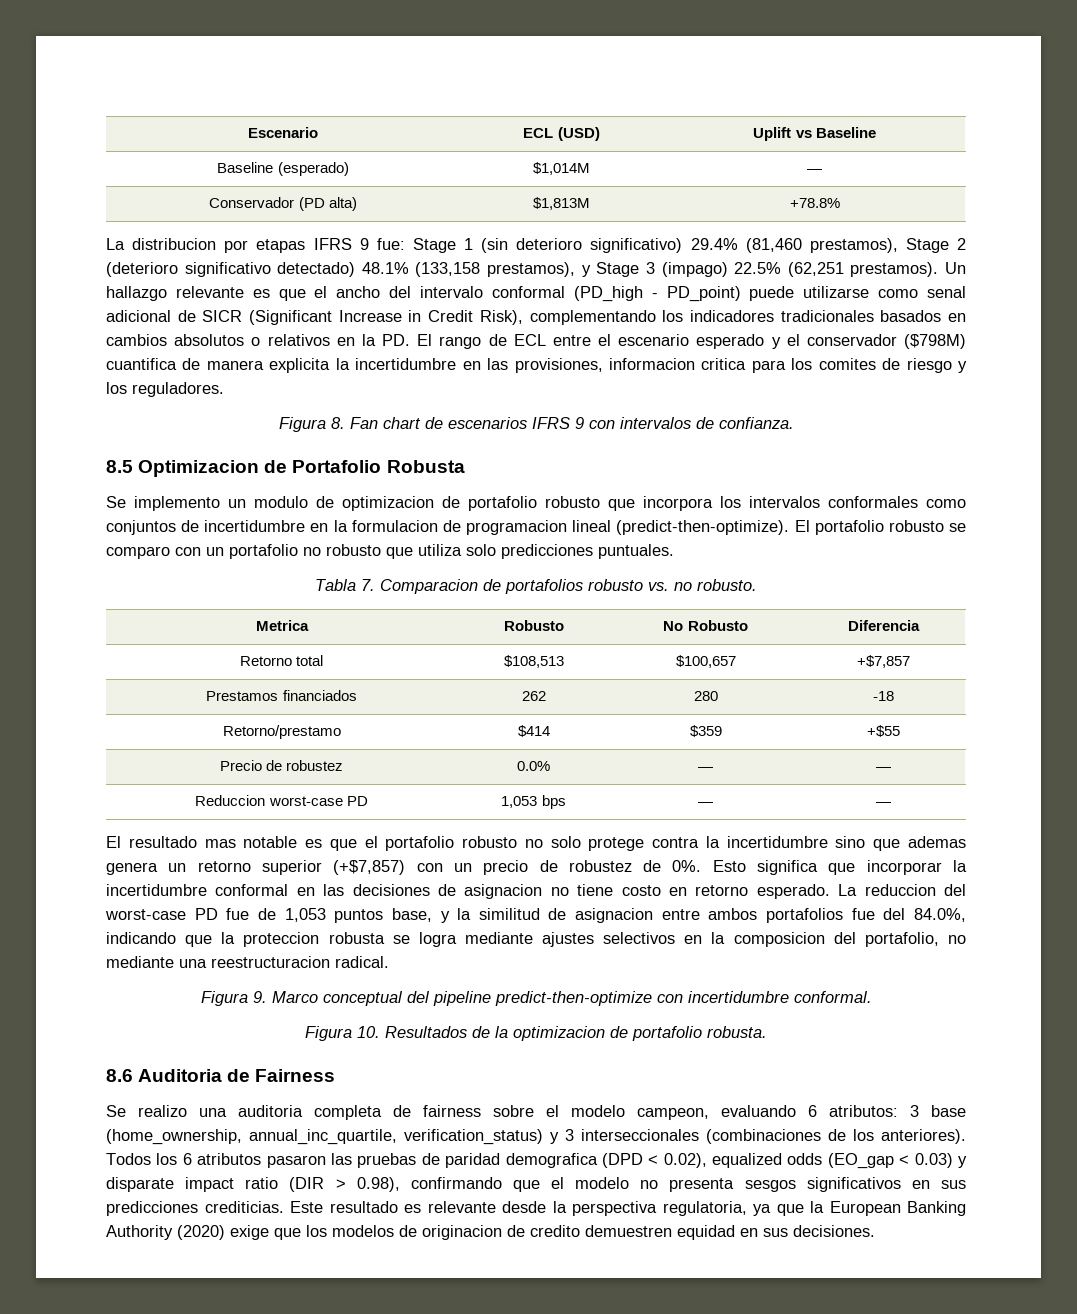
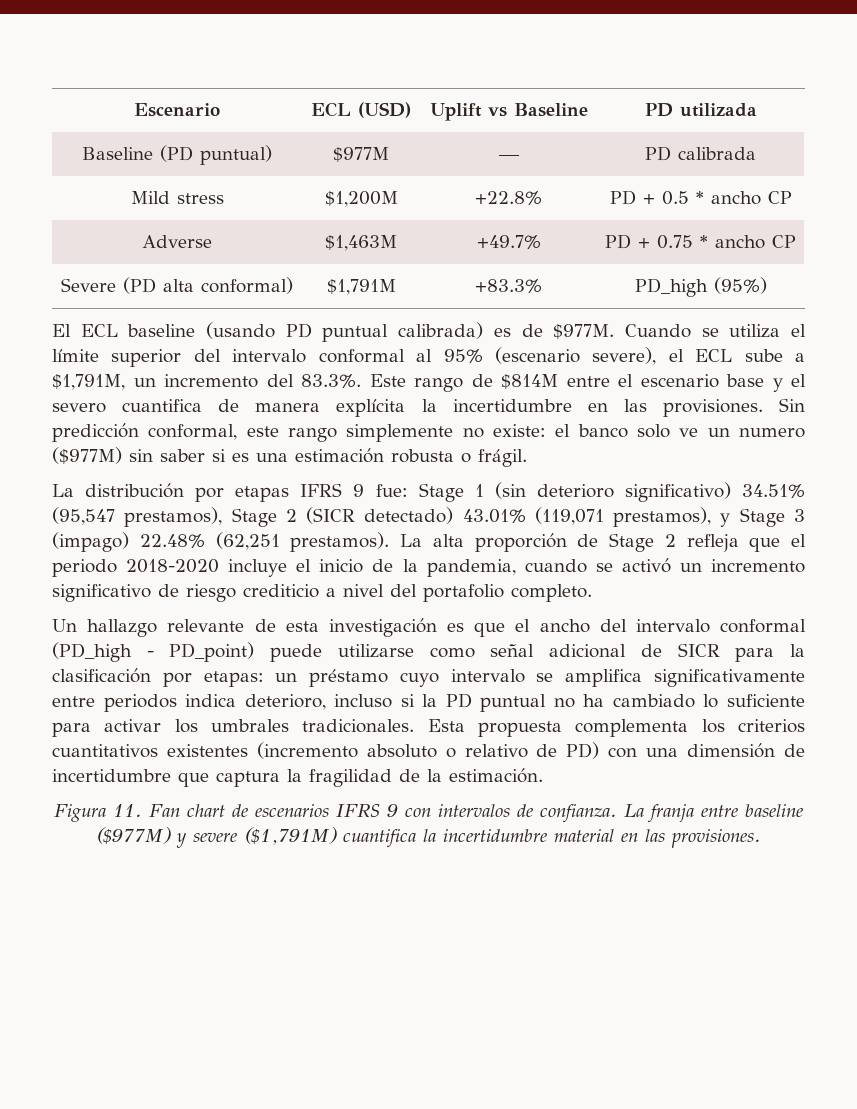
- Escenario | ECL (USD) | Uplift vs Baseline
- Baseline (esperado) | $1,014M | —
- Conservador (PD alta) | $1,813M | +78.8%
- La distribucion por etapas IFRS 9 fue: Stage 1 (sin deterioro significativo) 29.4% (81,460 prestamos), Stage 2 (deterioro significativo detectado) 48.1% (133,158 prestamos), y Stage 3 (impago) 22.5% (62,251 prestamos).
+ Escenario | ECL (USD) | Uplift vs Baseline | PD utilizada
+ Baseline (PD puntual) | $977M | — | PD calibrada
+ Mild stress | $1,200M | +22.8% | PD + 0.5 * ancho CP
+ Adverse | $1,463M | +49.7% | PD + 0.75 * ancho CP
+ Severe (PD alta conformal) | $1,791M | +83.3% | PD_high (95%)
+ El ECL baseline (usando PD puntual calibrada) es de $977M. Cuando se utiliza el límite superior del intervalo conformal al 95% (escenario severe), el ECL sube a $1,791M, un incremento del 83.3%. Este rango de $814M entre el escenario base y el severo cuantifica de manera explícita la incertidumbre en las provisiones. Sin predicción conformal, este rango simplemente no existe: el banco solo ve un numero ($977M) sin saber si es una estimación robusta o frágil.
+ La distribución por etapas IFRS 9 fue: Stage 1 (sin deterioro significativo) 34.51% (95,547 prestamos), Stage 2 (SICR detectado) 43.01% (119,071 prestamos), y Stage 3 (impago) 22.48% (62,251 prestamos).
- Un hallazgo relevante es que el ancho del intervalo conformal (PD_high - PD_point) puede utilizarse como senal adicional de SICR (Significant Increase in Credit Risk), complementando los indicadores tradicionales basados en cambios absolutos o relativos en la PD. El rango de ECL entre el escenario esperado y el conservador ($798M) cuantifica de manera explicita la incertidumbre en las provisiones, informacion critica para los comites de riesgo y los reguladores.
- Figura 8. Fan chart de escenarios IFRS 9 con intervalos de confianza.
- 8.5 Optimizacion de Portafolio Robusta
- Se implemento un modulo de optimizacion de portafolio robusto que incorpora los intervalos conformales como conjuntos de incertidumbre en la formulacion de programacion lineal (predict-then-optimize). El portafolio robusto se comparo con un portafolio no robusto que utiliza solo predicciones puntuales.
- Tabla 7. Comparacion de portafolios robusto vs. no robusto.
- Metrica | Robusto | No Robusto | Diferencia
- Retorno total | $108,513 | $100,657 | +$7,857
- Prestamos financiados | 262 | 280 | -18
- Retorno/prestamo | $414 | $359 | +$55
- Precio de robustez | 0.0% | — | —
- Reduccion worst-case PD | 1,053 bps | — | —
- El resultado mas notable es que el portafolio robusto no solo protege contra la incertidumbre sino que ademas genera un retorno superior (+$7,857) con un precio de robustez de 0%. Esto significa que incorporar la incertidumbre conformal en las decisiones de asignacion no tiene costo en retorno esperado. La reduccion del worst-case PD fue de 1,053 puntos base, y la similitud de asignacion entre ambos portafolios fue del 84.0%, indicando que la proteccion robusta se logra mediante ajustes selectivos en la composicion del portafolio, no mediante una reestructuracion radical.
- Figura 9. Marco conceptual del pipeline predict-then-optimize con incertidumbre conformal.
- Figura 10. Resultados de la optimizacion de portafolio robusta.
- 8.6 Auditoria de Fairness
- Se realizo una auditoria completa de fairness sobre el modelo campeon, evaluando 6 atributos: 3 base (home_ownership, annual_inc_quartile, verification_status) y 3 interseccionales (combinaciones de los anteriores). Todos los 6 atributos pasaron las pruebas de paridad demografica (DPD < 0.02), equalized odds (EO_gap < 0.03) y disparate impact ratio (DIR > 0.98), confirmando que el modelo no presenta sesgos significativos en sus predicciones crediticias. Este resultado es relevante desde la perspectiva regulatoria, ya que la European Banking Authority (2020) exige que los modelos de originacion de credito demuestren equidad en sus decisiones.
+ La alta proporción de Stage 2 refleja que el periodo 2018-2020 incluye el inicio de la pandemia, cuando se activó un incremento significativo de riesgo crediticio a nivel del portafolio completo.
+ Un hallazgo relevante de esta investigación es que el ancho del intervalo conformal (PD_high - PD_point) puede utilizarse como señal adicional de SICR para la clasificación por etapas: un préstamo cuyo intervalo se amplifica significativamente entre periodos indica deterioro, incluso si la PD puntual no ha cambiado lo suficiente para activar los umbrales tradicionales. Esta propuesta complementa los criterios cuantitativos existentes (incremento absoluto o relativo de PD) con una dimensión de incertidumbre que captura la fragilidad de la estimación.
+ Figura 11. Fan chart de escenarios IFRS 9 con intervalos de confianza. La franja entre baseline ($977M) y severe ($1,791M) cuantifica la incertidumbre material en las provisiones.

